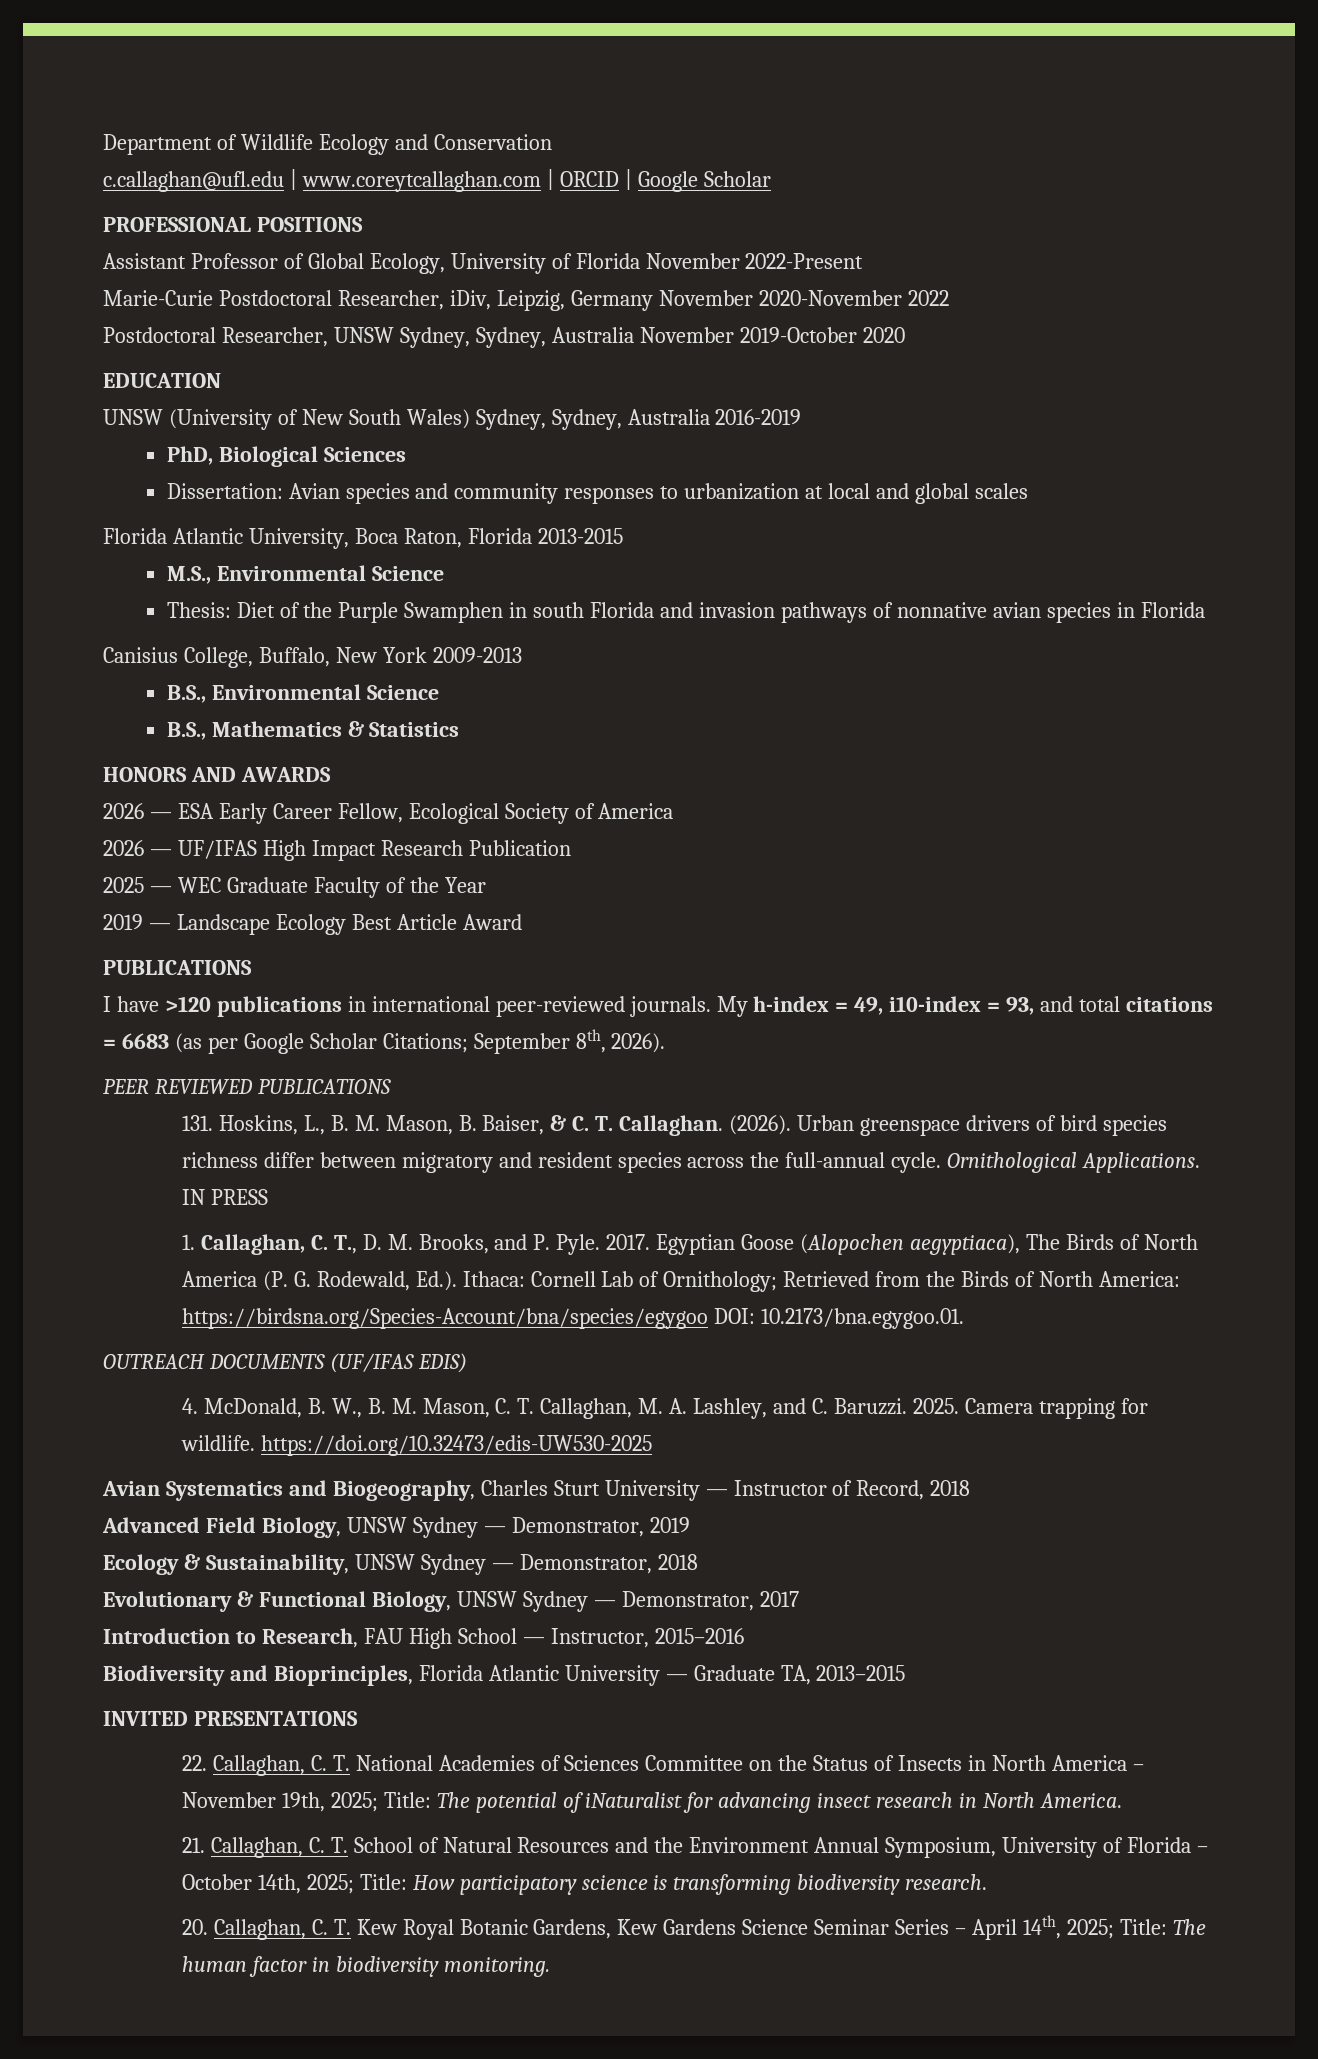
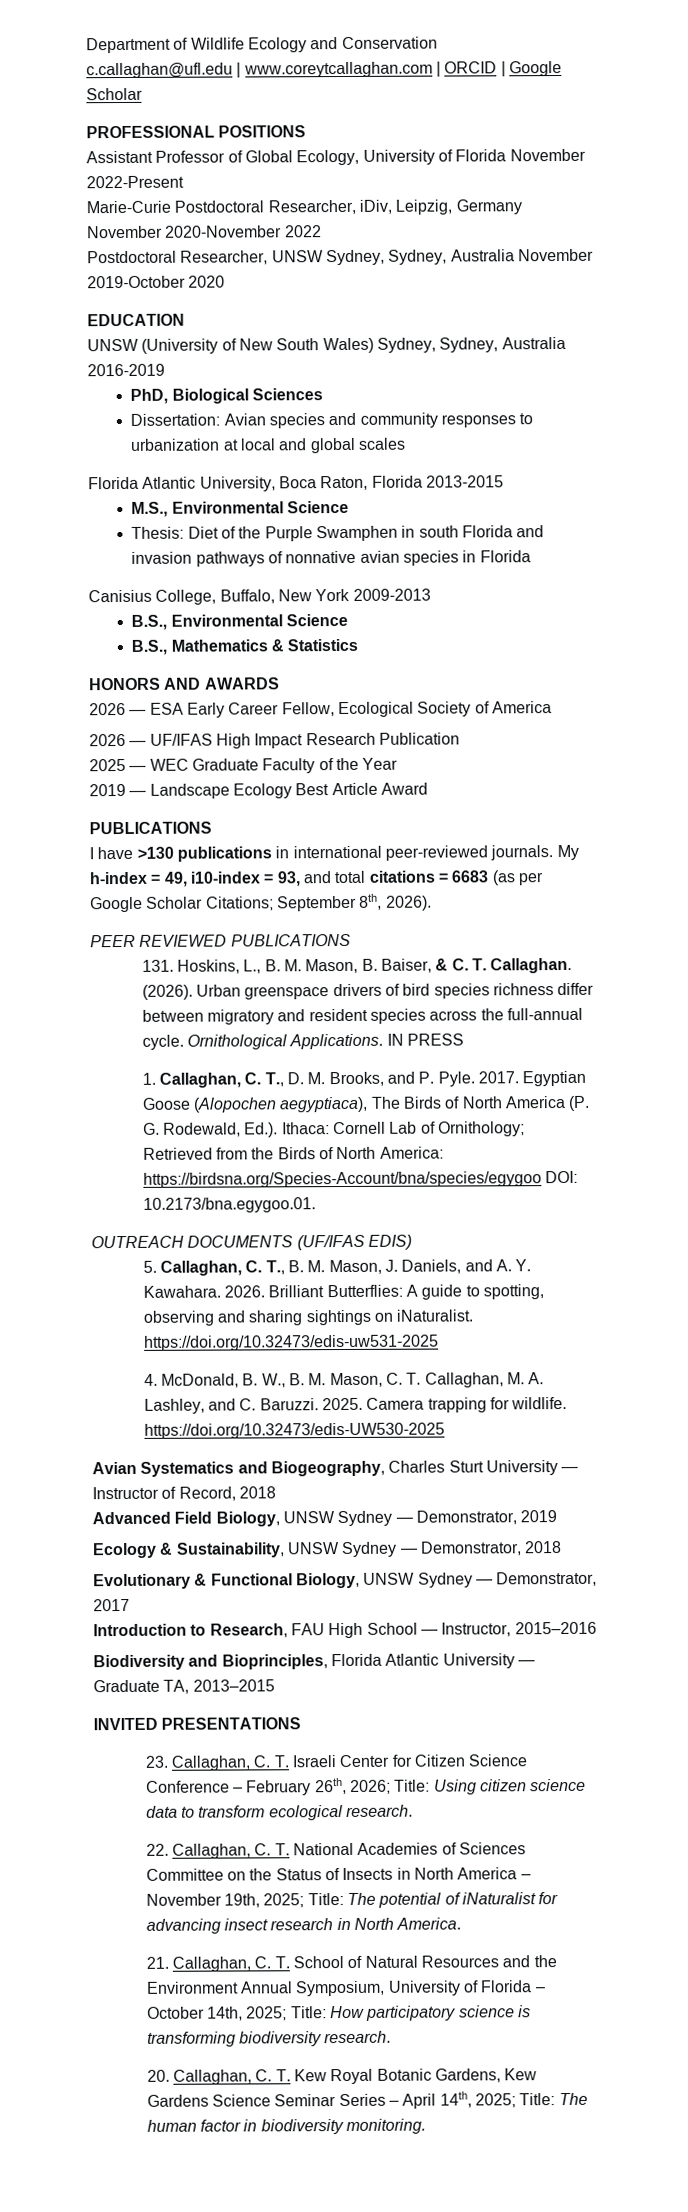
- I have >120 publications in international peer-reviewed journals.
+ I have >130 publications in international peer-reviewed journals.
+ 5. Callaghan, C. T., B. M. Mason, J. Daniels, and A. Y. Kawahara. 2026. Brilliant Butterflies: A guide to spotting, observing and sharing sightings on iNaturalist. https://doi.org/10.32473/edis-uw531-2025
+ 23. Callaghan, C. T. Israeli Center for Citizen Science Conference – February 26th, 2026; Title: Using citizen science data to transform ecological research.

